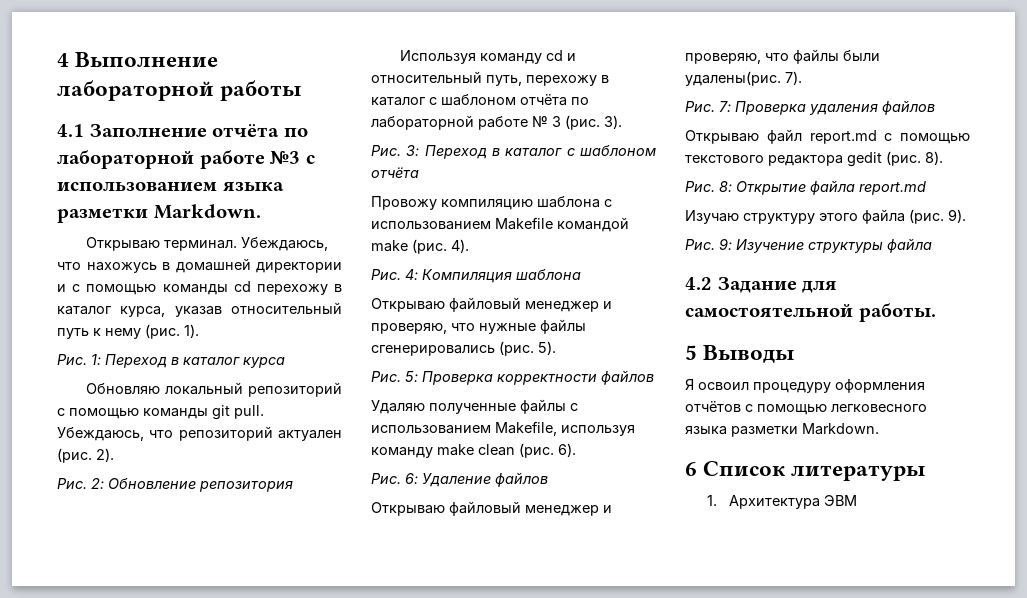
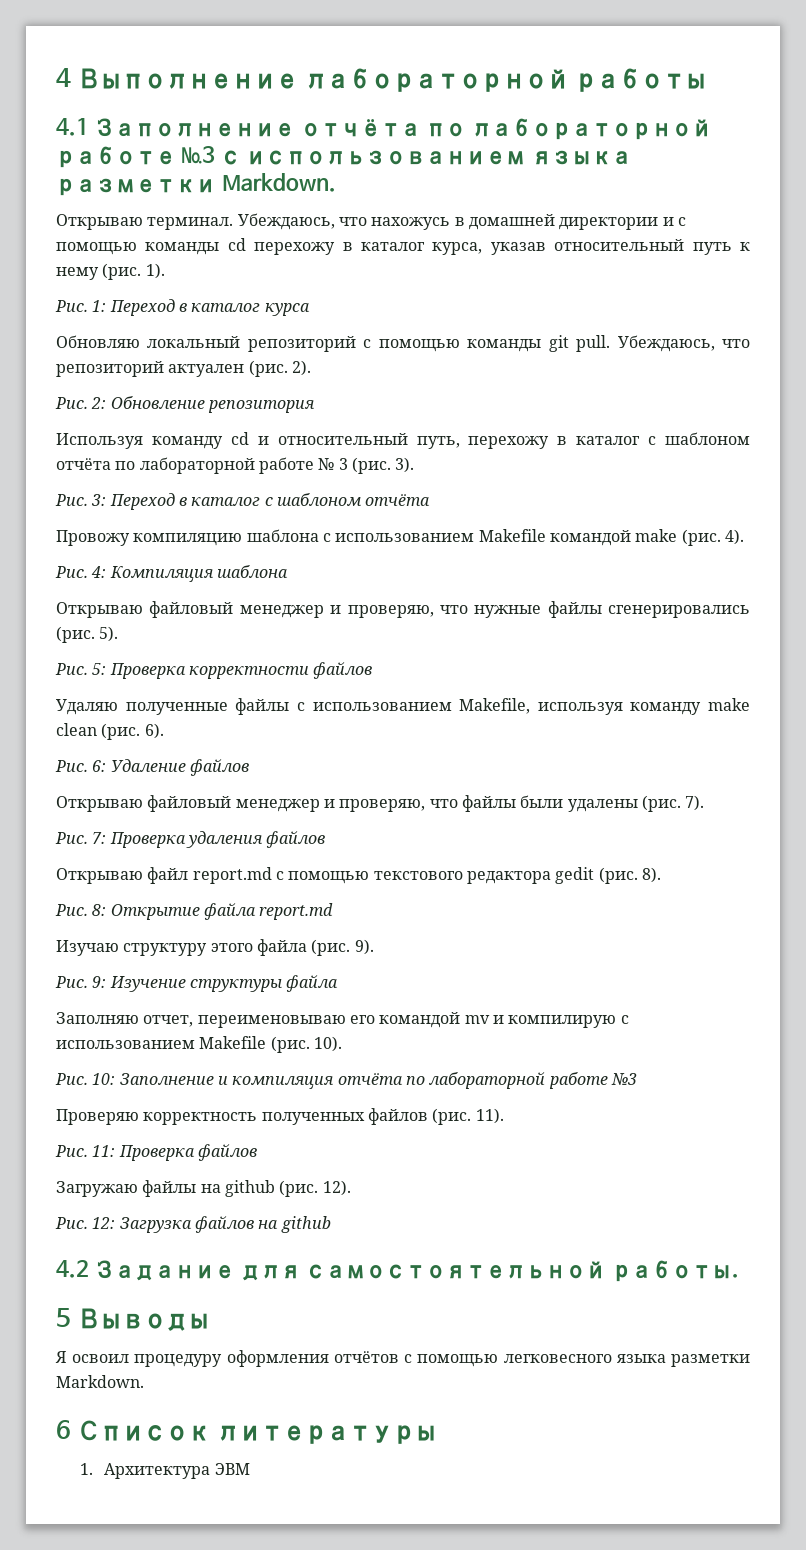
- Открываю файловый менеджер и проверяю, что файлы были удалены(рис.
+ Открываю файловый менеджер и проверяю, что файлы были удалены (рис.
+ Заполняю отчет, переименовываю его командой mv и компилирую с использованием Makefile (рис. 10).
+ Рис. 10: Заполнение и компиляция отчёта по лабораторной работе №3
+ Проверяю корректность полученных файлов (рис. 11).
+ Рис. 11: Проверка файлов
+ Загружаю файлы на github (рис. 12).
+ Рис. 12: Загрузка файлов на github

